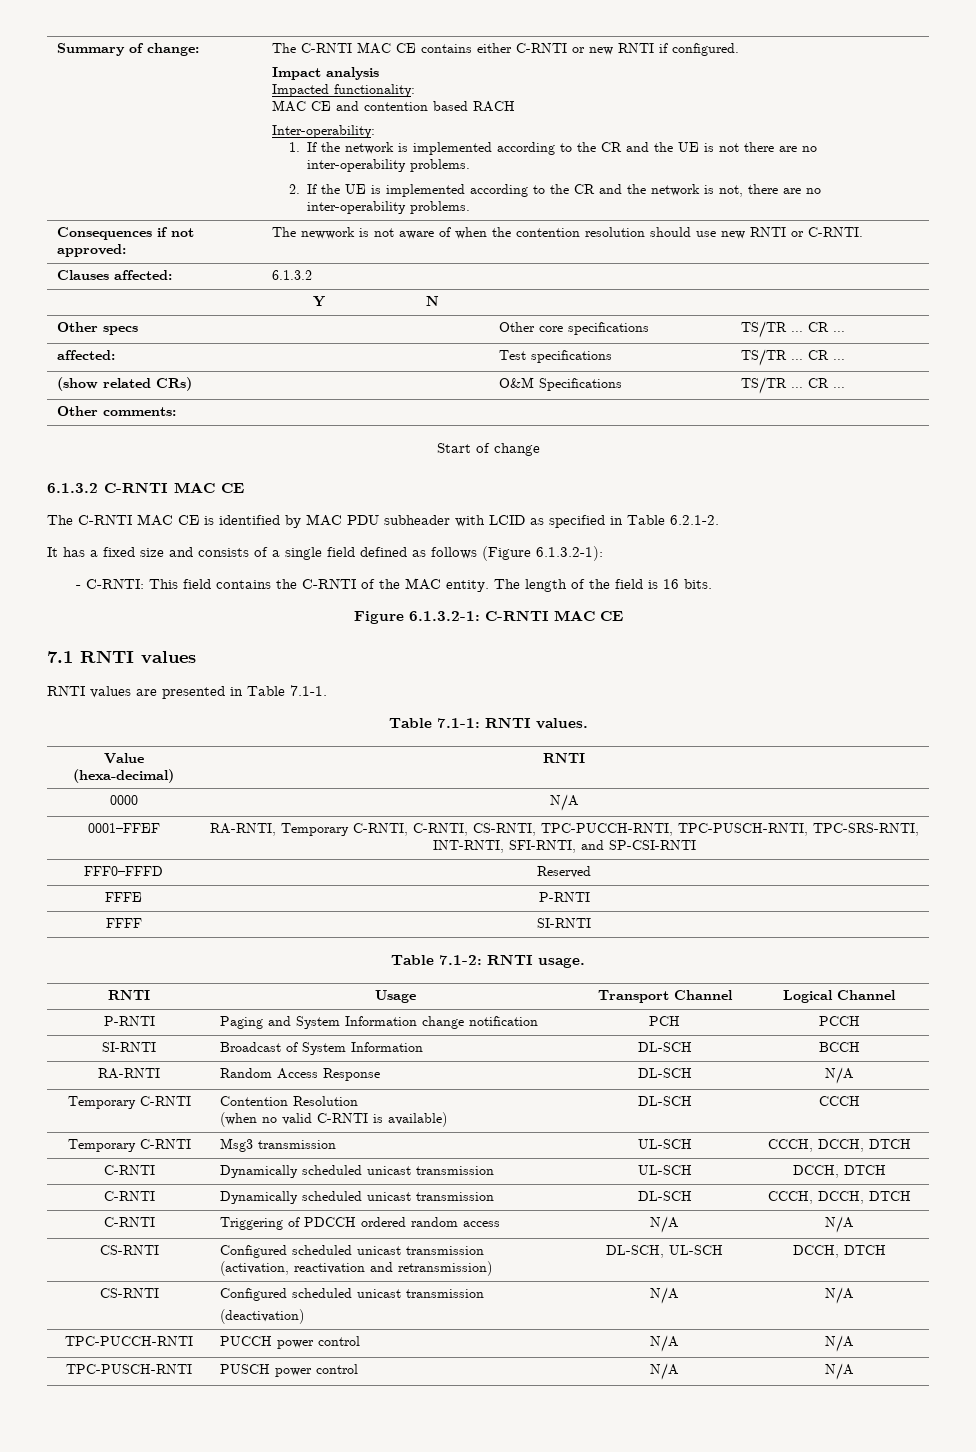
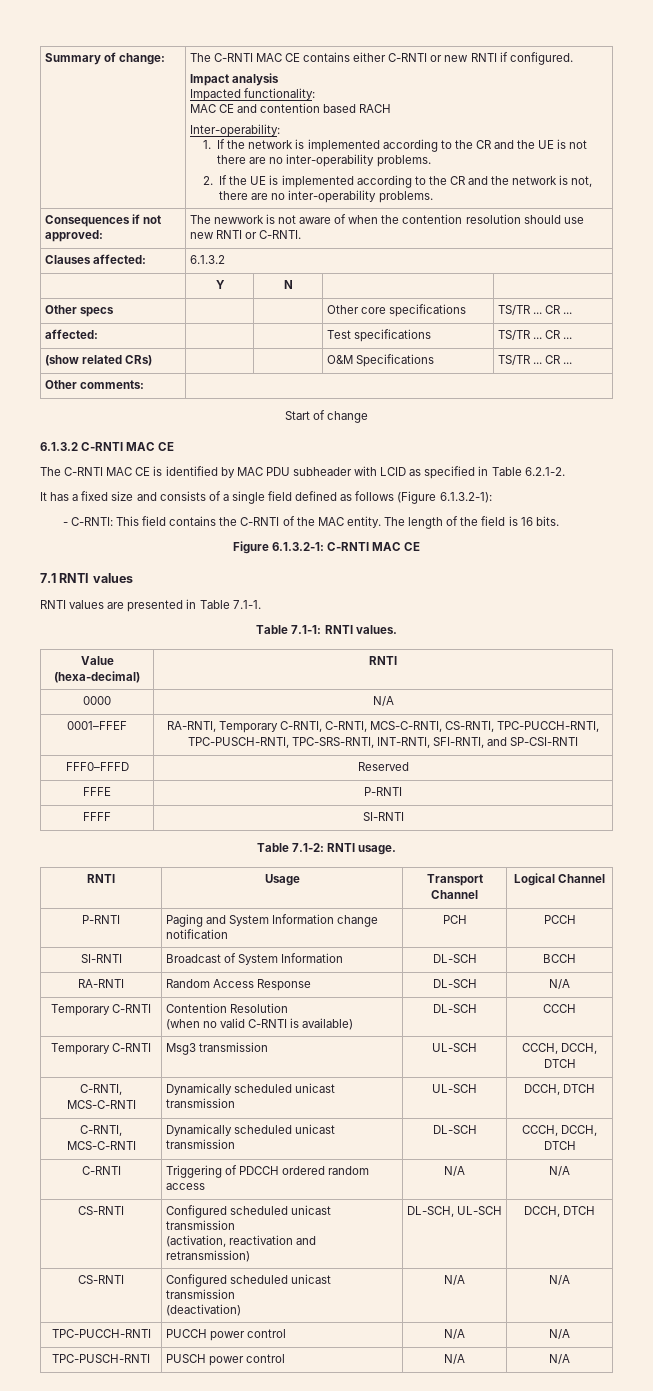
- 0001–FFEF | RA-RNTI, Temporary C-RNTI, C-RNTI, CS-RNTI, TPC-PUCCH-RNTI, TPC-PUSCH-RNTI, TPC-SRS-RNTI, INT-RNTI, SFI-RNTI, and SP-CSI-RNTI
+ 0001–FFEF | RA-RNTI, Temporary C-RNTI, C-RNTI, MCS-C-RNTI, CS-RNTI, TPC-PUCCH-RNTI, TPC-PUSCH-RNTI, TPC-SRS-RNTI, INT-RNTI, SFI-RNTI, and SP-CSI-RNTI
- C-RNTI | Dynamically scheduled unicast transmission | UL-SCH | DCCH, DTCH
+ C-RNTI, MCS-C-RNTI | Dynamically scheduled unicast transmission | UL-SCH | DCCH, DTCH
- C-RNTI | Dynamically scheduled unicast transmission | DL-SCH | CCCH, DCCH, DTCH
+ C-RNTI, MCS-C-RNTI | Dynamically scheduled unicast transmission | DL-SCH | CCCH, DCCH, DTCH

